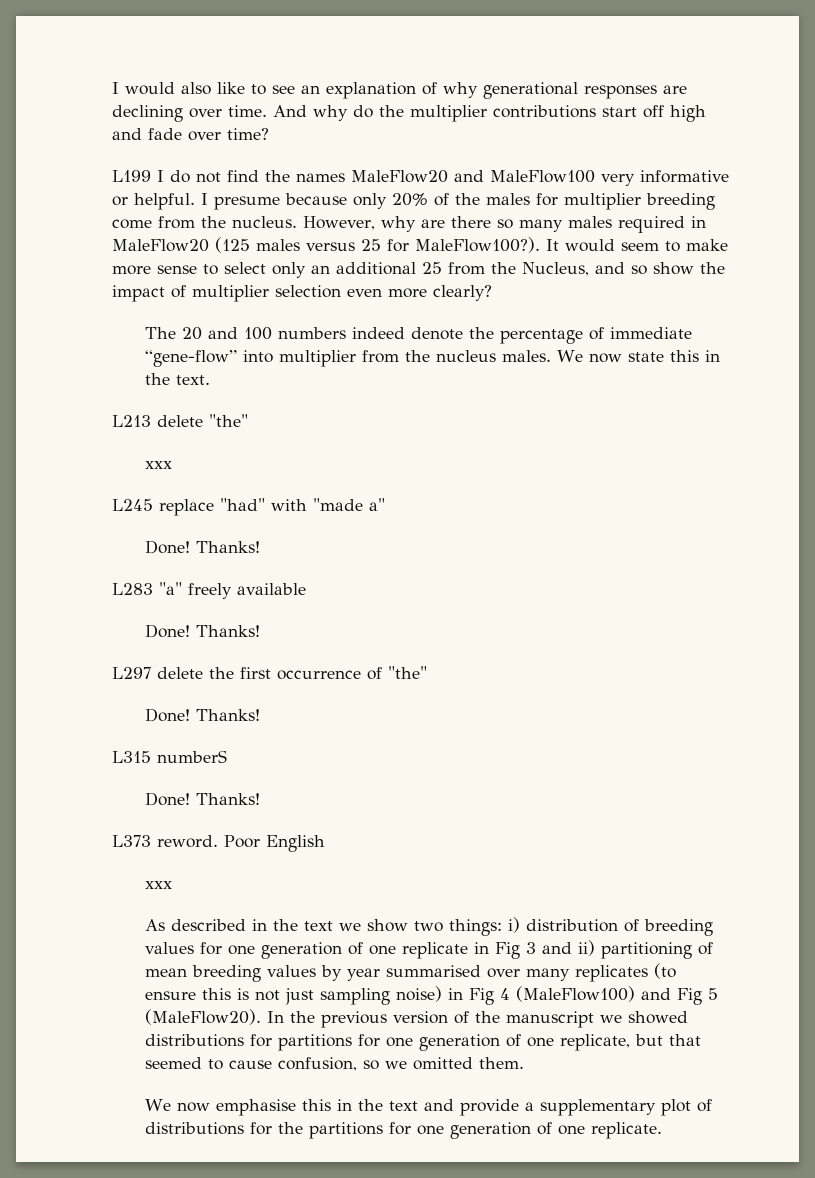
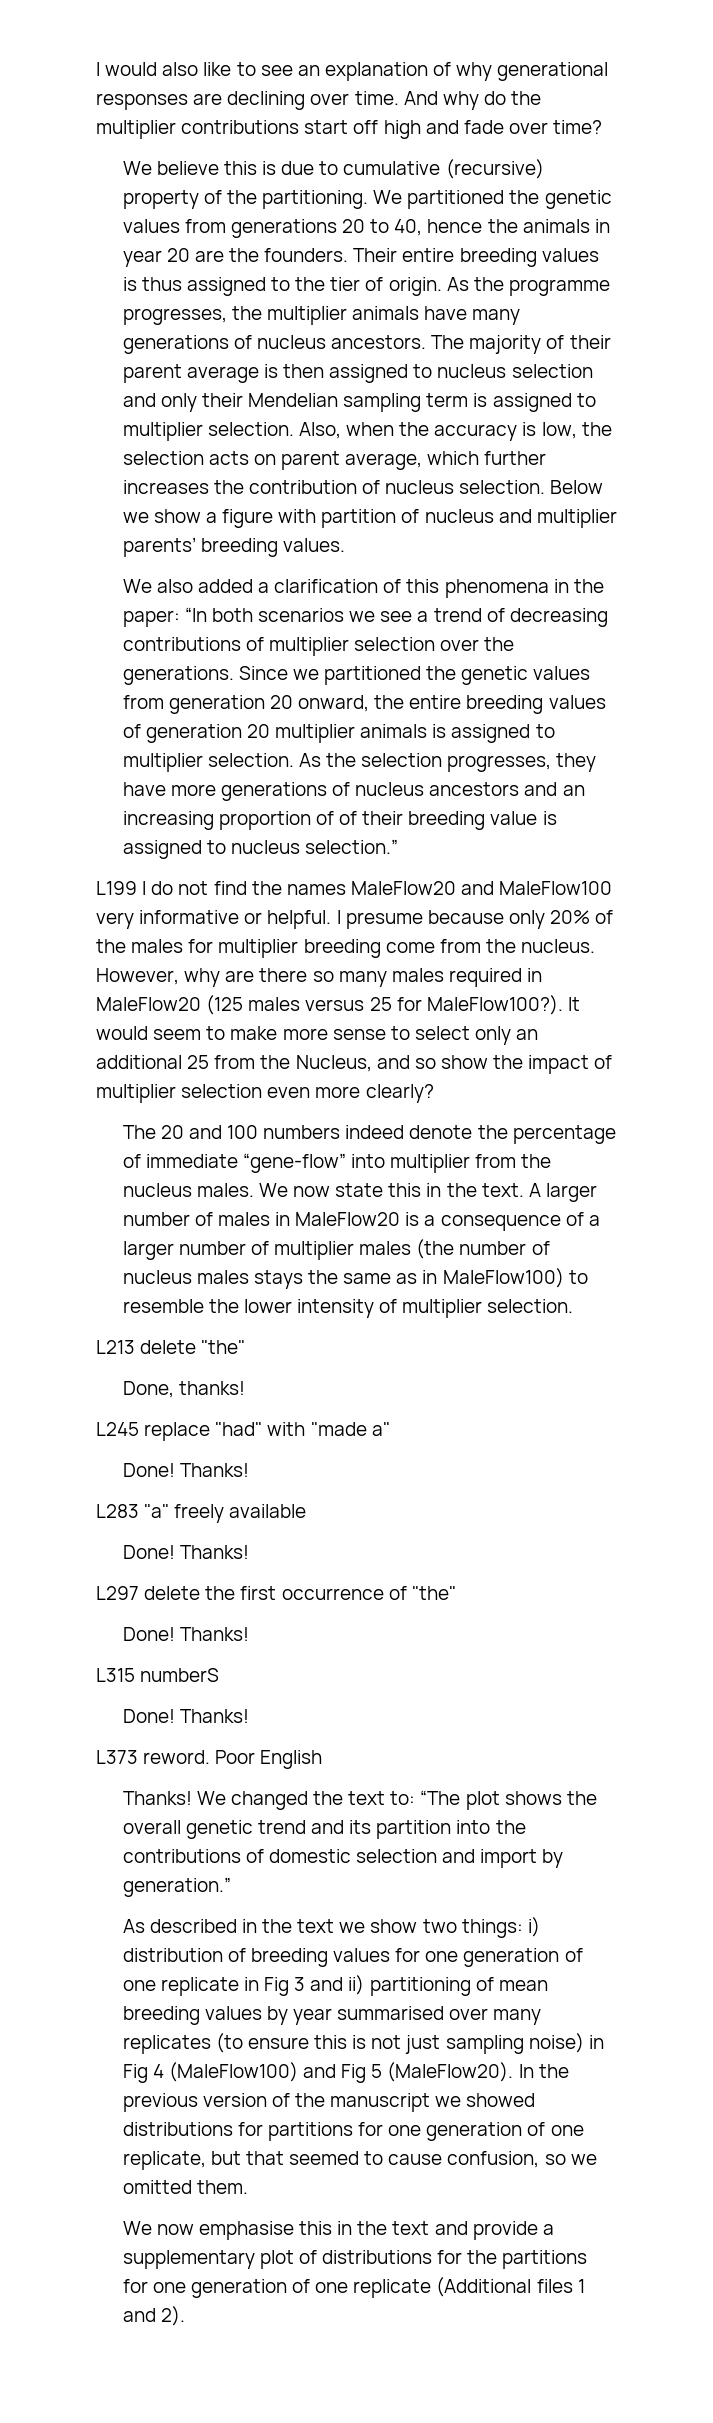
+ We believe this is due to cumulative (recursive) property of the partitioning. We partitioned the genetic values from generations 20 to 40, hence the animals in year 20 are the founders. Their entire breeding values is thus assigned to the tier of origin. As the programme progresses, the multiplier animals have many generations of nucleus ancestors. The majority of their parent average is then assigned to nucleus selection and only their Mendelian sampling term is assigned to multiplier selection. Also, when the accuracy is low, the selection acts on parent average, which further increases the contribution of nucleus selection. Below we show a figure with partition of nucleus and multiplier parents’ breeding values.
+ We also added a clarification of this phenomena in the paper: “In both scenarios we see a trend of decreasing contributions of multiplier selection over the generations. Since we partitioned the genetic values from generation 20 onward, the entire breeding values of generation 20 multiplier animals is assigned to multiplier selection. As the selection progresses, they have more generations of nucleus ancestors and an increasing proportion of of their breeding value is assigned to nucleus selection.”
+ A larger number of males in MaleFlow20 is a consequence of a larger number of multiplier males (the number of nucleus males stays the same as in MaleFlow100) to resemble the lower intensity of multiplier selection.
  L213 delete "the"
- xxx
+ Done, thanks!
  Poor English
- xxx
+ Thanks! We changed the text to: “The plot shows the overall genetic trend and its partition into the contributions of domestic selection and import by generation.”
- We now emphasise this in the text and provide a supplementary plot of distributions for the partitions for one generation of one replicate.
+ We now emphasise this in the text and provide a supplementary plot of distributions for the partitions for one generation of one replicate (Additional files 1 and 2).

